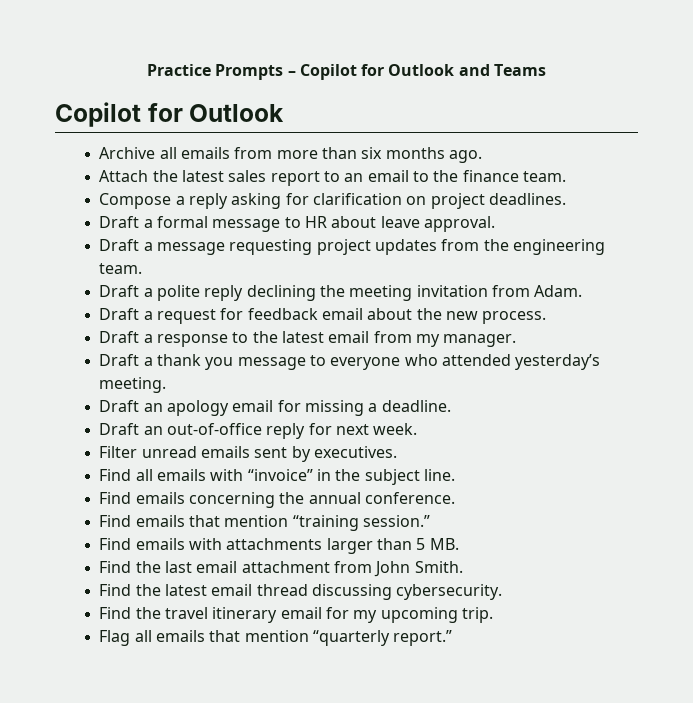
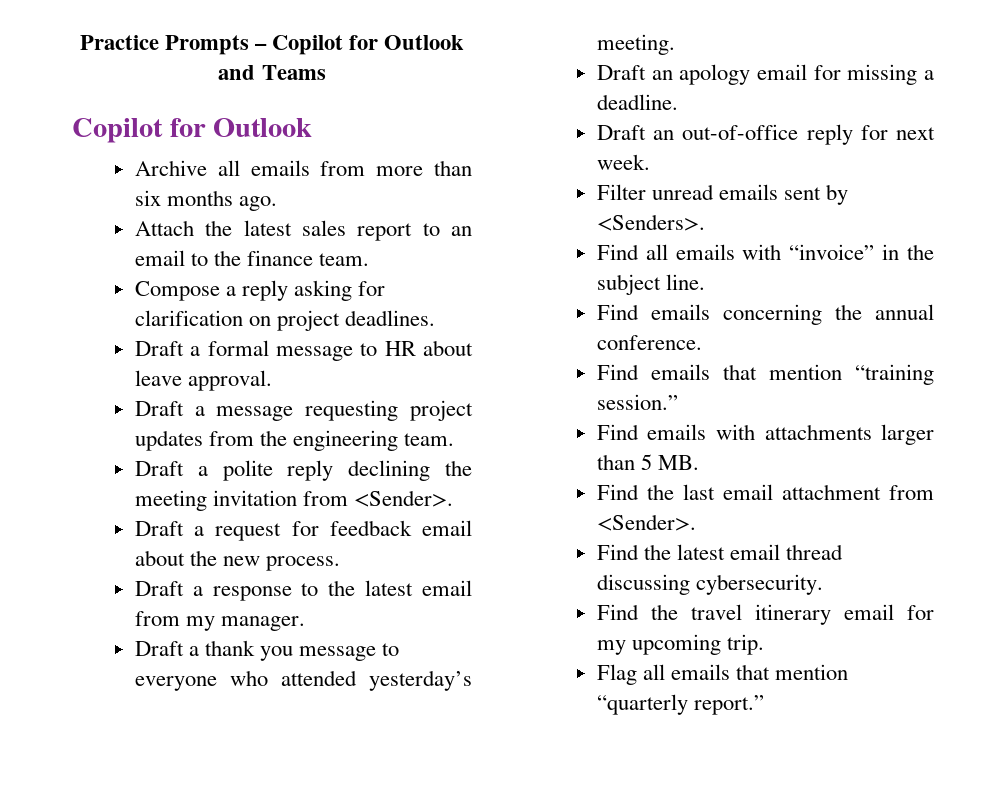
- Draft a polite reply declining the meeting invitation from Adam.
+ Draft a polite reply declining the meeting invitation from <Sender>.
- Filter unread emails sent by executives.
+ Filter unread emails sent by <Senders>.
- Find the last email attachment from John Smith.
+ Find the last email attachment from <Sender>.

